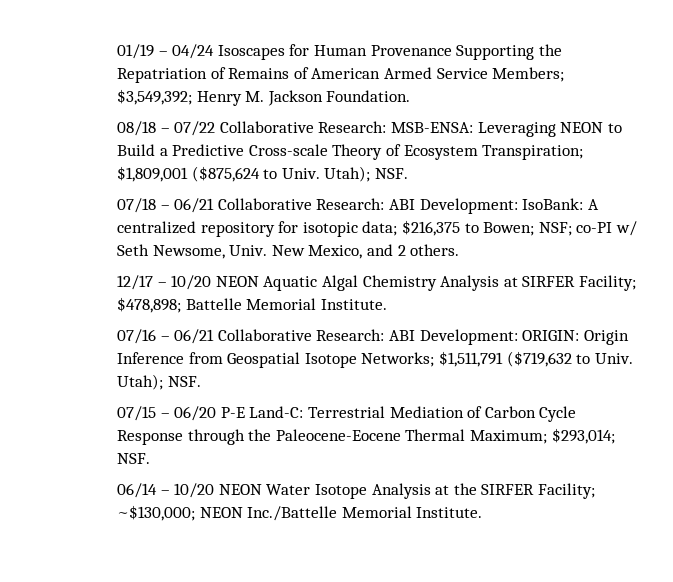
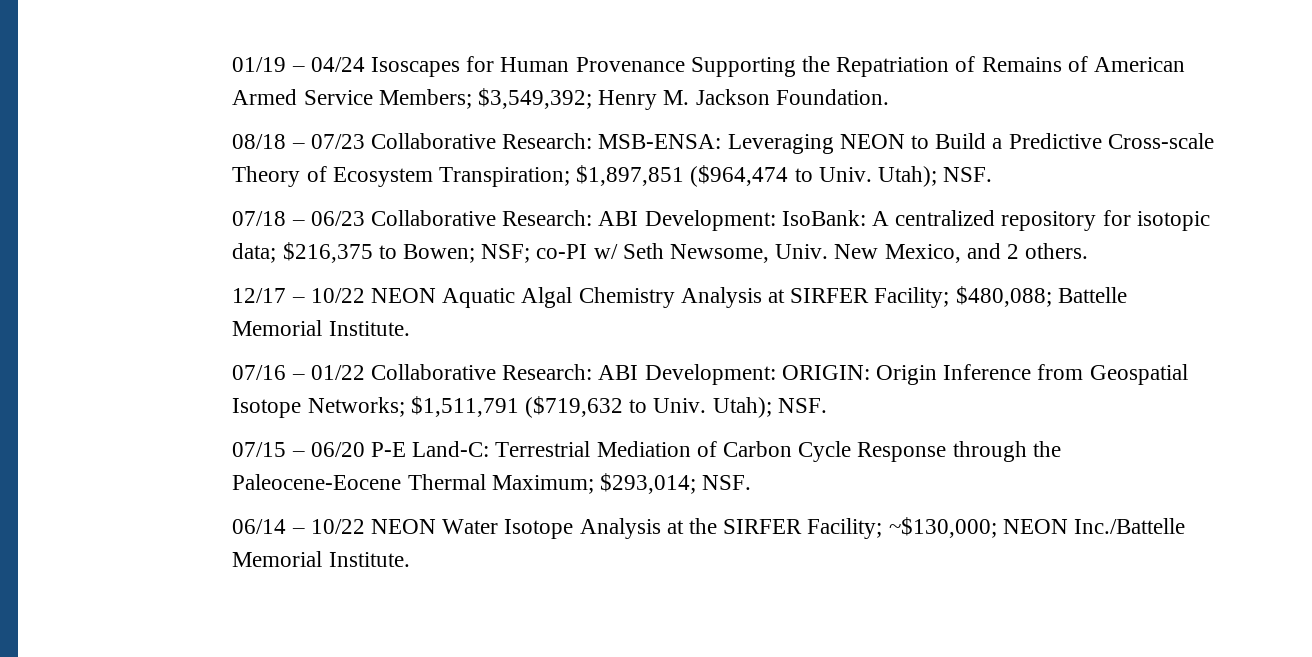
- 08/18 – 07/22 Collaborative Research: MSB-ENSA: Leveraging NEON to Build a Predictive Cross-scale Theory of Ecosystem Transpiration; $1,809,001 ($875,624 to Univ.
+ 08/18 – 07/23 Collaborative Research: MSB-ENSA: Leveraging NEON to Build a Predictive Cross-scale Theory of Ecosystem Transpiration; $1,897,851 ($964,474 to Univ.
- 07/18 – 06/21 Collaborative Research: ABI Development: IsoBank: A centralized repository for isotopic data; $216,375 to Bowen; NSF; co-PI w/ Seth Newsome, Univ.
+ 07/18 – 06/23 Collaborative Research: ABI Development: IsoBank: A centralized repository for isotopic data; $216,375 to Bowen; NSF; co-PI w/ Seth Newsome, Univ.
- 12/17 – 10/20 NEON Aquatic Algal Chemistry Analysis at SIRFER Facility; $478,898; Battelle Memorial Institute.
+ 12/17 – 10/22 NEON Aquatic Algal Chemistry Analysis at SIRFER Facility; $480,088; Battelle Memorial Institute.
- 07/16 – 06/21 Collaborative Research: ABI Development: ORIGIN: Origin Inference from Geospatial Isotope Networks; $1,511,791 ($719,632 to Univ.
+ 07/16 – 01/22 Collaborative Research: ABI Development: ORIGIN: Origin Inference from Geospatial Isotope Networks; $1,511,791 ($719,632 to Univ.
- 06/14 – 10/20 NEON Water Isotope Analysis at the SIRFER Facility; ~$130,000; NEON Inc./Battelle Memorial Institute.
+ 06/14 – 10/22 NEON Water Isotope Analysis at the SIRFER Facility; ~$130,000; NEON Inc./Battelle Memorial Institute.

